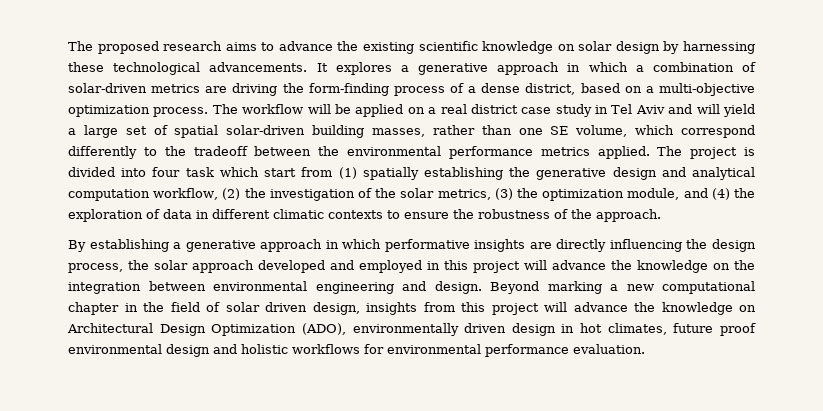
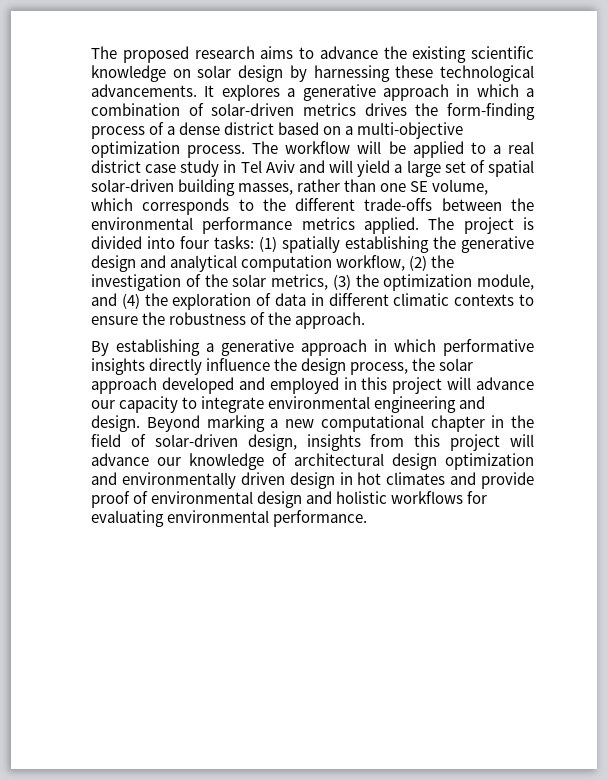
- It explores a generative approach in which a combination of solar-driven metrics are driving the form-finding process of a dense district, based on a multi-objective optimization process.
+ It explores a generative approach in which a combination of solar-driven metrics drives the form-finding process of a dense district based on a multi-objective optimization process.
- The workflow will be applied on a real district case study in Tel Aviv and will yield a large set of spatial solar-driven building masses, rather than one SE volume, which correspond differently to the tradeoff between the environmental performance metrics applied.
+ The workflow will be applied to a real district case study in Tel Aviv and will yield a large set of spatial solar-driven building masses, rather than one SE volume, which corresponds to the different trade-offs between the environmental performance metrics applied.
- The project is divided into four task which start from (1) spatially establishing the generative design and analytical computation workflow, (2) the investigation of the solar metrics, (3) the optimization module, and (4) the exploration of data in different climatic contexts to ensure the robustness of the approach.
+ The project is divided into four tasks: (1) spatially establishing the generative design and analytical computation workflow, (2) the investigation of the solar metrics, (3) the optimization module, and (4) the exploration of data in different climatic contexts to ensure the robustness of the approach.
- By establishing a generative approach in which performative insights are directly influencing the design process, the solar approach developed and employed in this project will advance the knowledge on the integration between environmental engineering and design.
+ By establishing a generative approach in which performative insights directly influence the design process, the solar approach developed and employed in this project will advance our capacity to integrate environmental engineering and design.
- Beyond marking a new computational chapter in the field of solar driven design, insights from this project will advance the knowledge on Architectural Design Optimization (ADO), environmentally driven design in hot climates, future proof environmental design and holistic workflows for environmental performance evaluation.
+ Beyond marking a new computational chapter in the field of solar-driven design, insights from this project will advance our knowledge of architectural design optimization and environmentally driven design in hot climates and provide proof of environmental design and holistic workflows for evaluating environmental performance.

